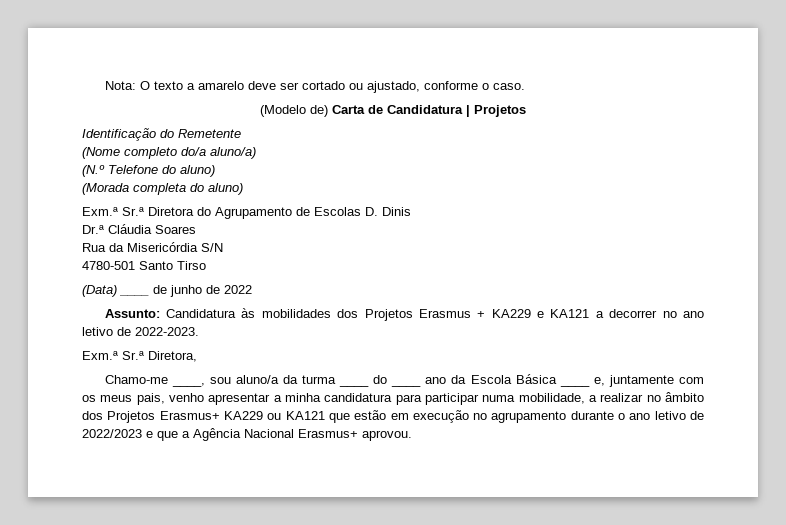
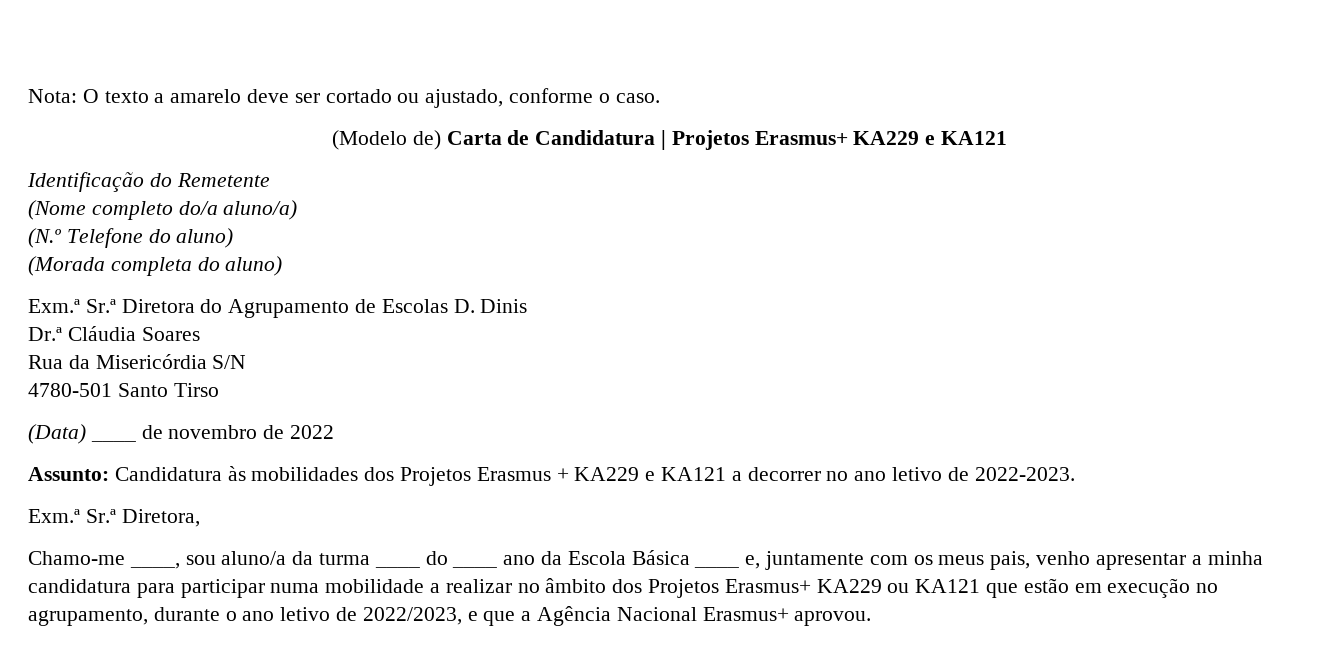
- (Modelo de) Carta de Candidatura | Projetos
+ (Modelo de) Carta de Candidatura | Projetos Erasmus+ KA229 e KA121
- (Data) ____ de junho de 2022
+ (Data) ____ de novembro de 2022
- Chamo-me ____, sou aluno/a da turma ____ do ____ ano da Escola Básica ____ e, juntamente com os meus pais, venho apresentar a minha candidatura para participar numa mobilidade, a realizar no âmbito dos Projetos Erasmus+ KA229 ou KA121 que estão em execução no agrupamento durante o ano letivo de 2022/2023 e que a Agência Nacional Erasmus+ aprovou.
+ Chamo-me ____, sou aluno/a da turma ____ do ____ ano da Escola Básica ____ e, juntamente com os meus pais, venho apresentar a minha candidatura para participar numa mobilidade a realizar no âmbito dos Projetos Erasmus+ KA229 ou KA121 que estão em execução no agrupamento, durante o ano letivo de 2022/2023, e que a Agência Nacional Erasmus+ aprovou.

